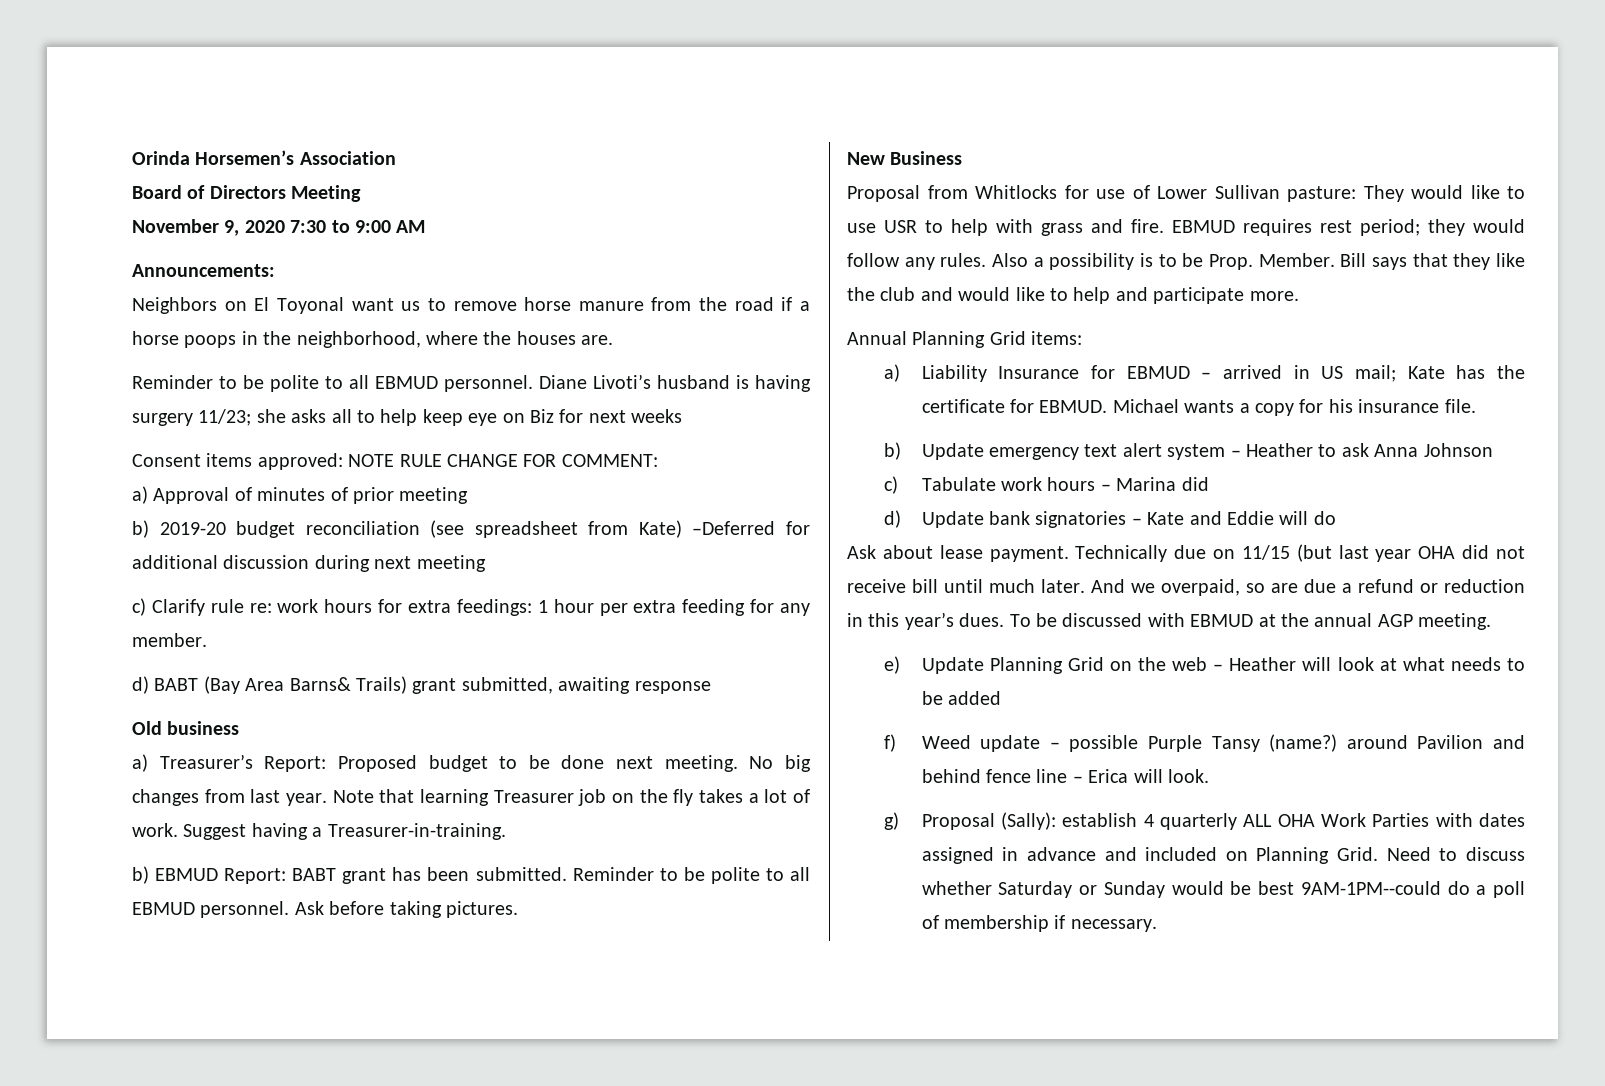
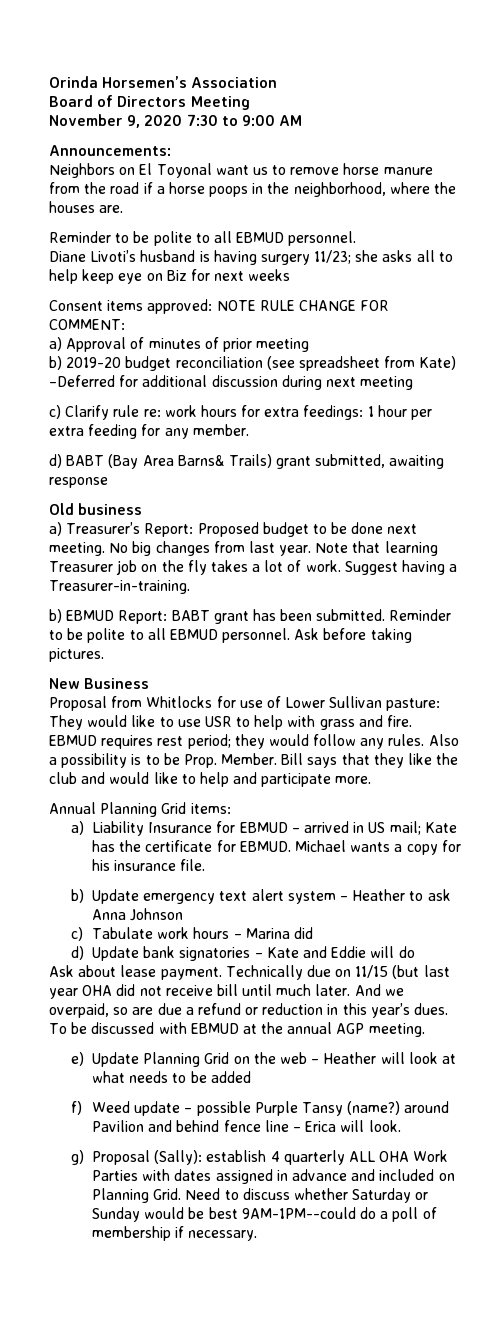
  Neighbors on El Toyonal want us to remove horse manure from the road if a horse poops in the neighborhood, where the houses are.
- Reminder to be polite to all EBMUD personnel. Diane Livoti’s husband is having surgery 11/23; she asks all to help keep eye on Biz for next weeks
+ Reminder to be polite to all EBMUD personnel.
+ Diane Livoti’s husband is having surgery 11/23; she asks all to help keep eye on Biz for next weeks

